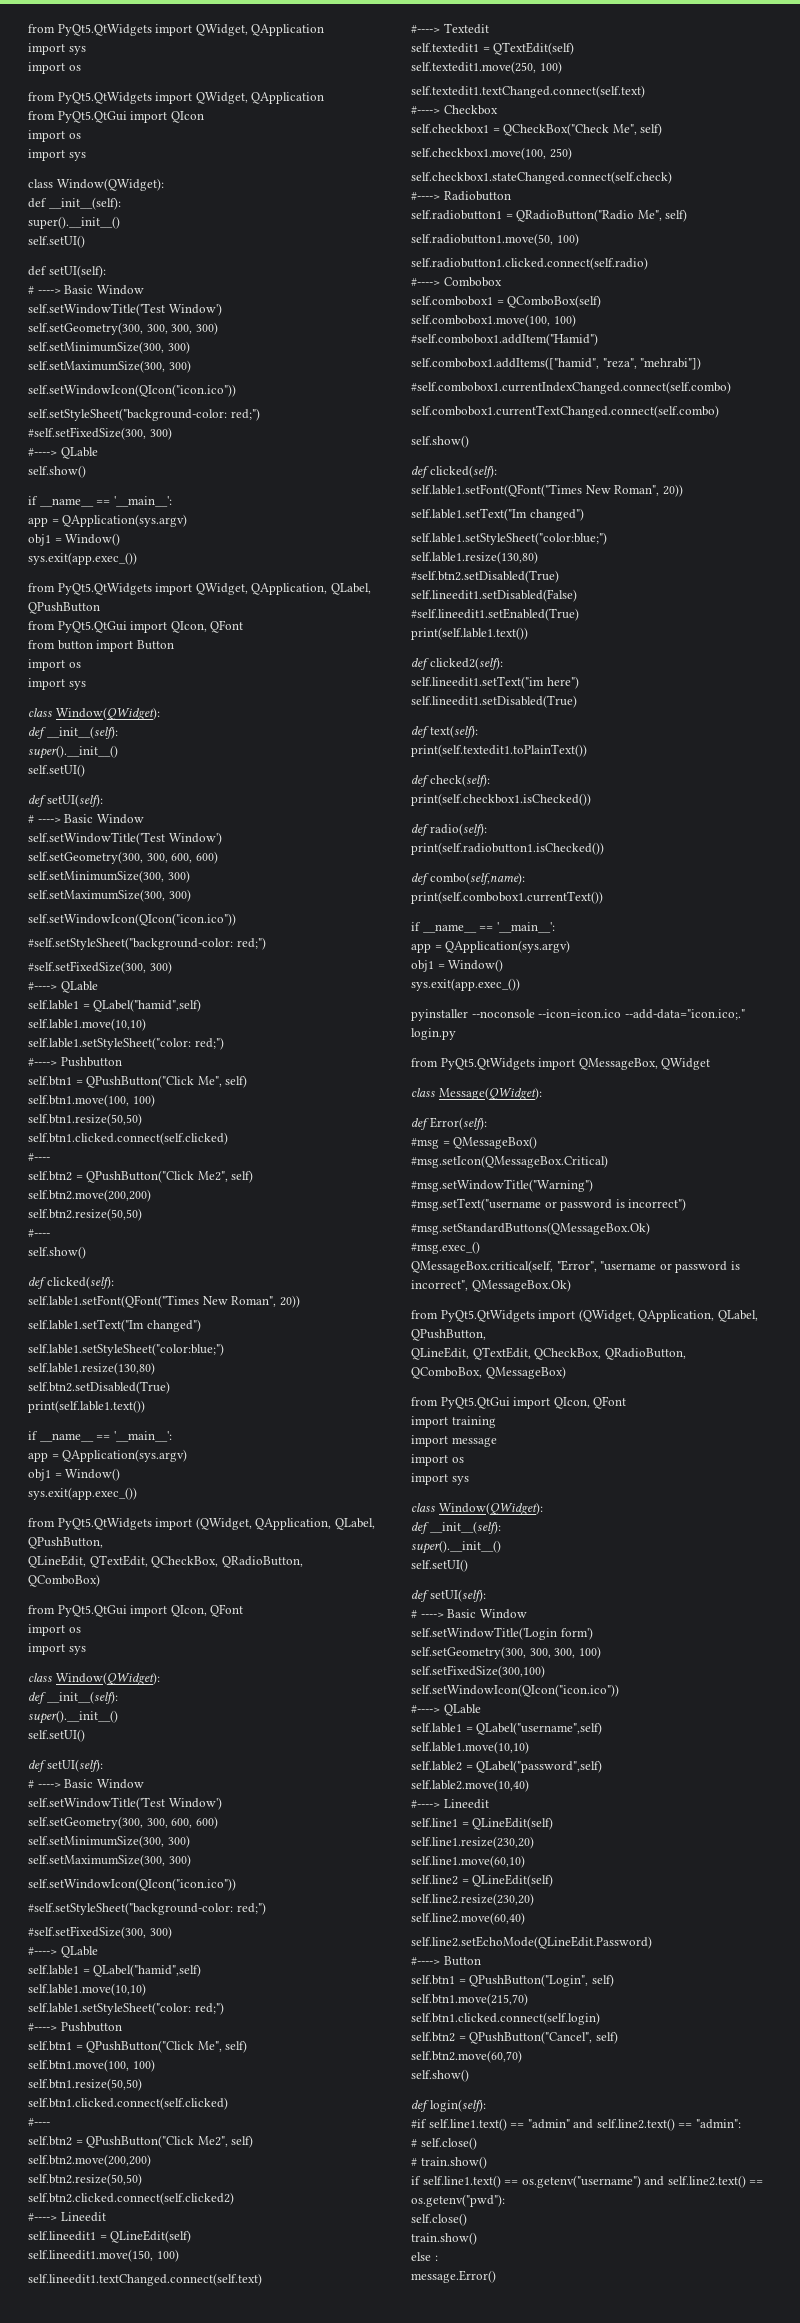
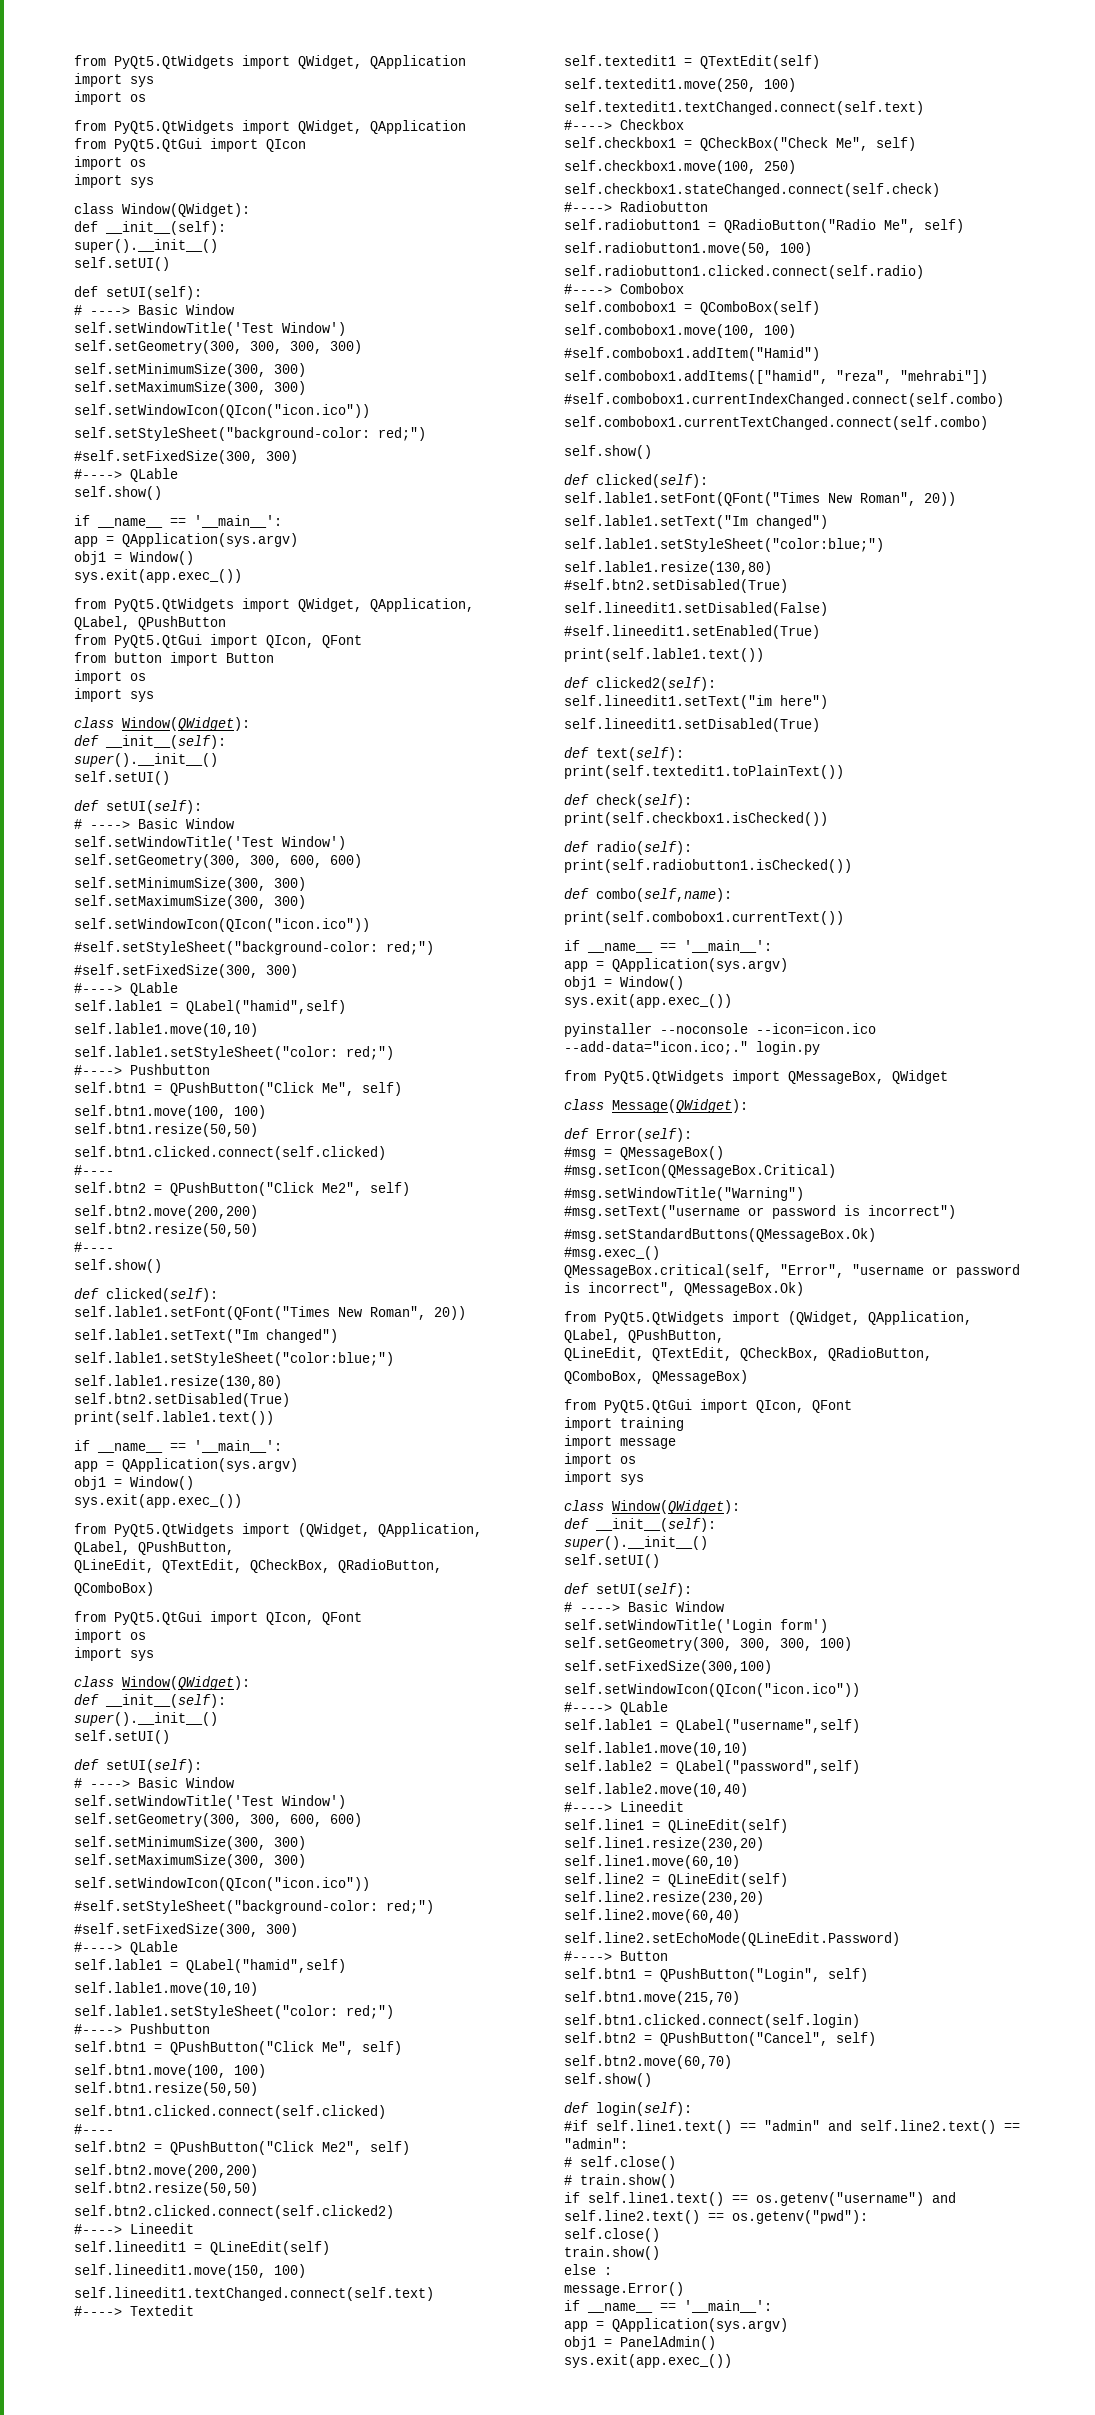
  message.Error()
+ if __name__ == '__main__':
+ app = QApplication(sys.argv)
+ obj1 = PanelAdmin()
+ sys.exit(app.exec_())

